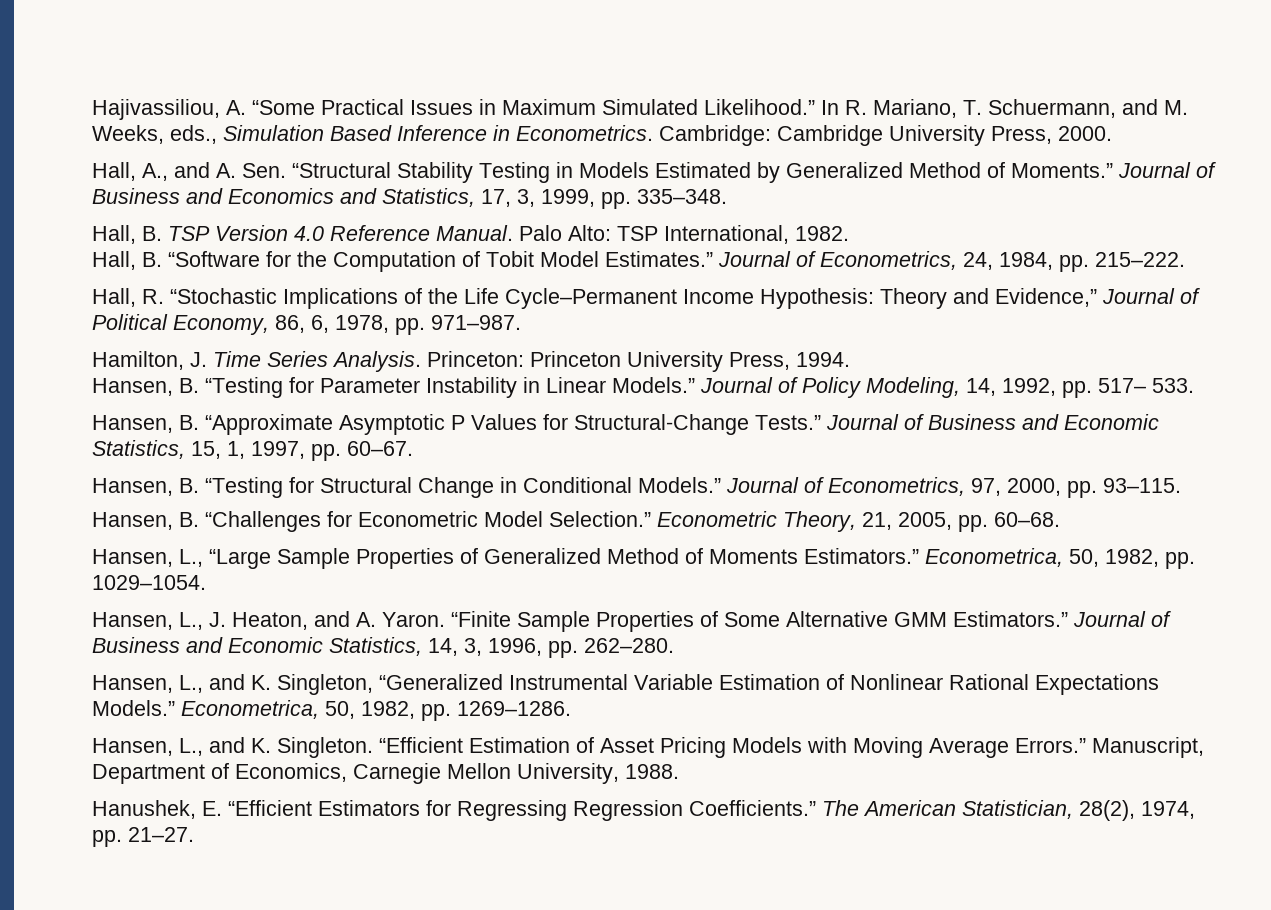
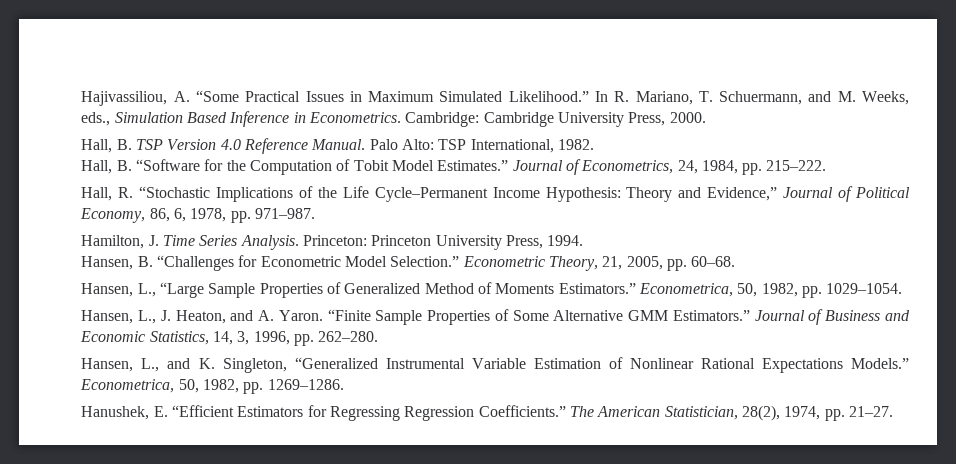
- Hall, A., and A. Sen. “Structural Stability Testing in Models Estimated by Generalized Method of Moments.” Journal of Business and Economics and Statistics, 17, 3, 1999, pp. 335–348.
- Hansen, B. “Testing for Parameter Instability in Linear Models.” Journal of Policy Modeling, 14, 1992, pp. 517– 533.
- Hansen, B. “Approximate Asymptotic P Values for Structural-Change Tests.” Journal of Business and Economic Statistics, 15, 1, 1997, pp. 60–67.
- Hansen, B. “Testing for Structural Change in Conditional Models.” Journal of Econometrics, 97, 2000, pp. 93–115.
- Hansen, L., and K. Singleton. “Efficient Estimation of Asset Pricing Models with Moving Average Errors.” Manuscript, Department of Economics, Carnegie Mellon University, 1988.

